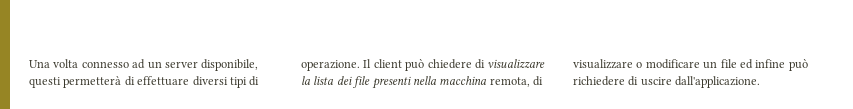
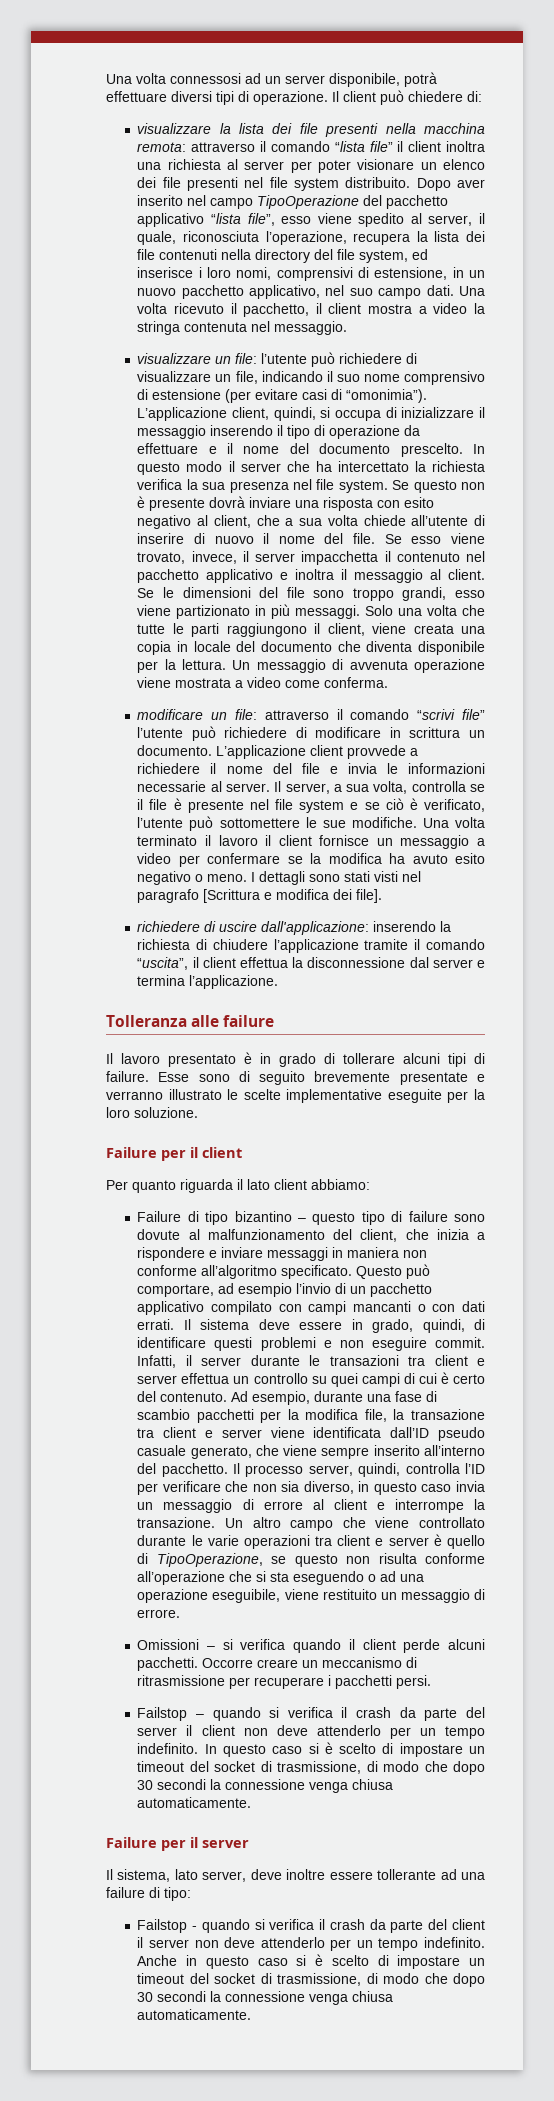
- Una volta connesso ad un server disponibile, questi permetterà di effettuare diversi tipi di operazione.
+ Una volta connessosi ad un server disponibile, potrà effettuare diversi tipi di operazione.
- Il client può chiedere di visualizzare la lista dei file presenti nella macchina remota, di visualizzare o modificare un file ed infine può richiedere di uscire dall'applicazione.
+ Il client può chiedere di:
+ visualizzare la lista dei file presenti nella macchina remota: attraverso il comando “lista file” il client inoltra una richiesta al server per poter visionare un elenco dei file presenti nel file system distribuito. Dopo aver inserito nel campo TipoOperazione del pacchetto applicativo “lista file”, esso viene spedito al server, il quale, riconosciuta l’operazione, recupera la lista dei file contenuti nella directory del file system, ed inserisce i loro nomi, comprensivi di estensione, in un nuovo pacchetto applicativo, nel suo campo dati. Una volta ricevuto il pacchetto, il client mostra a video la stringa contenuta nel messaggio.
+ visualizzare un file: l’utente può richiedere di visualizzare un file, indicando il suo nome comprensivo di estensione (per evitare casi di “omonimia”). L’applicazione client, quindi, si occupa di inizializzare il messaggio inserendo il tipo di operazione da effettuare e il nome del documento prescelto. In questo modo il server che ha intercettato la richiesta verifica la sua presenza nel file system. Se questo non è presente dovrà inviare una risposta con esito negativo al client, che a sua volta chiede all’utente di inserire di nuovo il nome del file. Se esso viene trovato, invece, il server impacchetta il contenuto nel pacchetto applicativo e inoltra il messaggio al client. Se le dimensioni del file sono troppo grandi, esso viene partizionato in più messaggi. Solo una volta che tutte le parti raggiungono il client, viene creata una copia in locale del documento che diventa disponibile per la lettura. Un messaggio di avvenuta operazione viene mostrata a video come conferma.
+ modificare un file: attraverso il comando “scrivi file” l’utente può richiedere di modificare in scrittura un documento. L’applicazione client provvede a richiedere il nome del file e invia le informazioni necessarie al server. Il server, a sua volta, controlla se il file è presente nel file system e se ciò è verificato, l’utente può sottomettere le sue modifiche. Una volta terminato il lavoro il client fornisce un messaggio a video per confermare se la modifica ha avuto esito negativo o meno. I dettagli sono stati visti nel paragrafo [Scrittura e modifica dei file].
+ richiedere di uscire dall'applicazione: inserendo la richiesta di chiudere l’applicazione tramite il comando “uscita”, il client effettua la disconnessione dal server e termina l’applicazione.
+ Tolleranza alle failure
+ Il lavoro presentato è in grado di tollerare alcuni tipi di failure. Esse sono di seguito brevemente presentate e verranno illustrato le scelte implementative eseguite per la loro soluzione.
+ Failure per il client
+ Per quanto riguarda il lato client abbiamo:
+ Failure di tipo bizantino – questo tipo di failure sono dovute al malfunzionamento del client, che inizia a rispondere e inviare messaggi in maniera non conforme all’algoritmo specificato. Questo può comportare, ad esempio l’invio di un pacchetto applicativo compilato con campi mancanti o con dati errati. Il sistema deve essere in grado, quindi, di identificare questi problemi e non eseguire commit. Infatti, il server durante le transazioni tra client e server effettua un controllo su quei campi di cui è certo del contenuto. Ad esempio, durante una fase di scambio pacchetti per la modifica file, la transazione tra client e server viene identificata dall’ID pseudo casuale generato, che viene sempre inserito all’interno del pacchetto. Il processo server, quindi, controlla l’ID per verificare che non sia diverso, in questo caso invia un messaggio di errore al client e interrompe la transazione. Un altro campo che viene controllato durante le varie operazioni tra client e server è quello di TipoOperazione, se questo non risulta conforme all’operazione che si sta eseguendo o ad una operazione eseguibile, viene restituito un messaggio di errore.
+ Omissioni – si verifica quando il client perde alcuni pacchetti. Occorre creare un meccanismo di ritrasmissione per recuperare i pacchetti persi.
+ Failstop – quando si verifica il crash da parte del server il client non deve attenderlo per un tempo indefinito. In questo caso si è scelto di impostare un timeout del socket di trasmissione, di modo che dopo 30 secondi la connessione venga chiusa automaticamente.
+ Failure per il server
+ Il sistema, lato server, deve inoltre essere tollerante ad una failure di tipo:
+ Failstop - quando si verifica il crash da parte del client il server non deve attenderlo per un tempo indefinito. Anche in questo caso si è scelto di impostare un timeout del socket di trasmissione, di modo che dopo 30 secondi la connessione venga chiusa automaticamente.

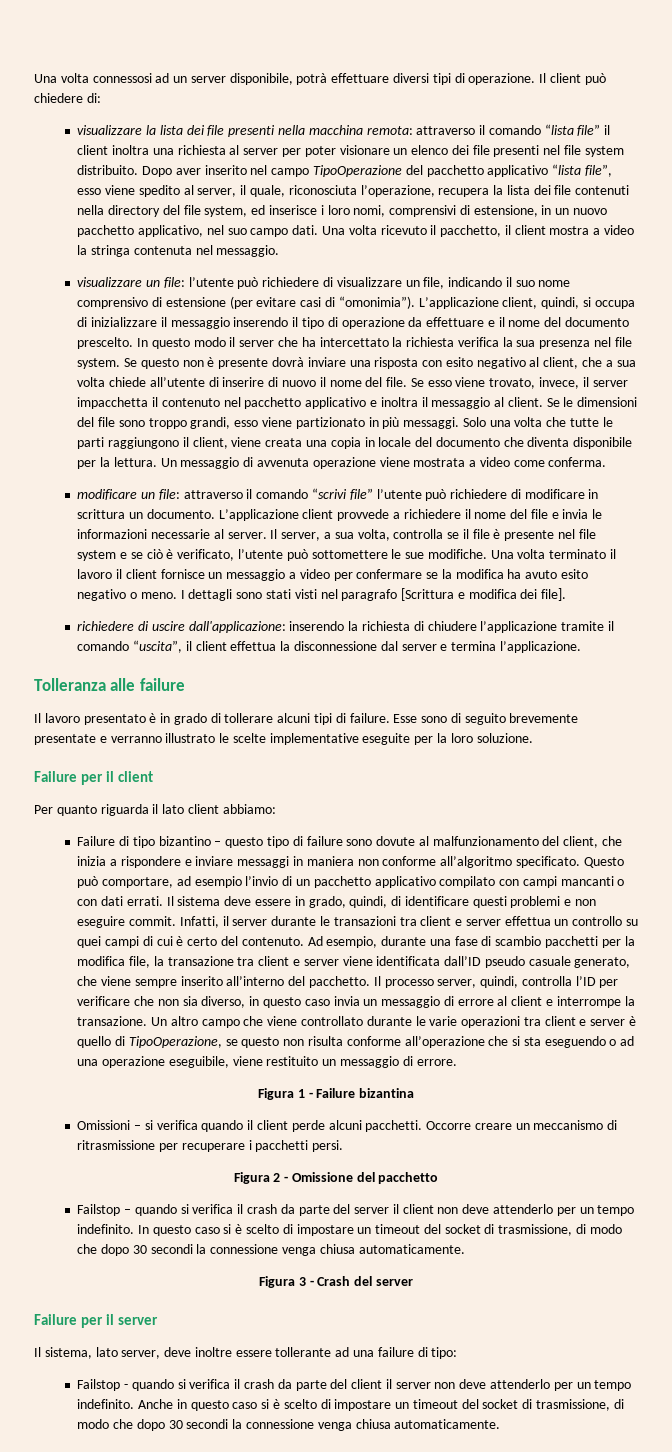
+ Figura 1 - Failure bizantina
+ Figura 2 - Omissione del pacchetto
+ Figura 3 - Crash del server

